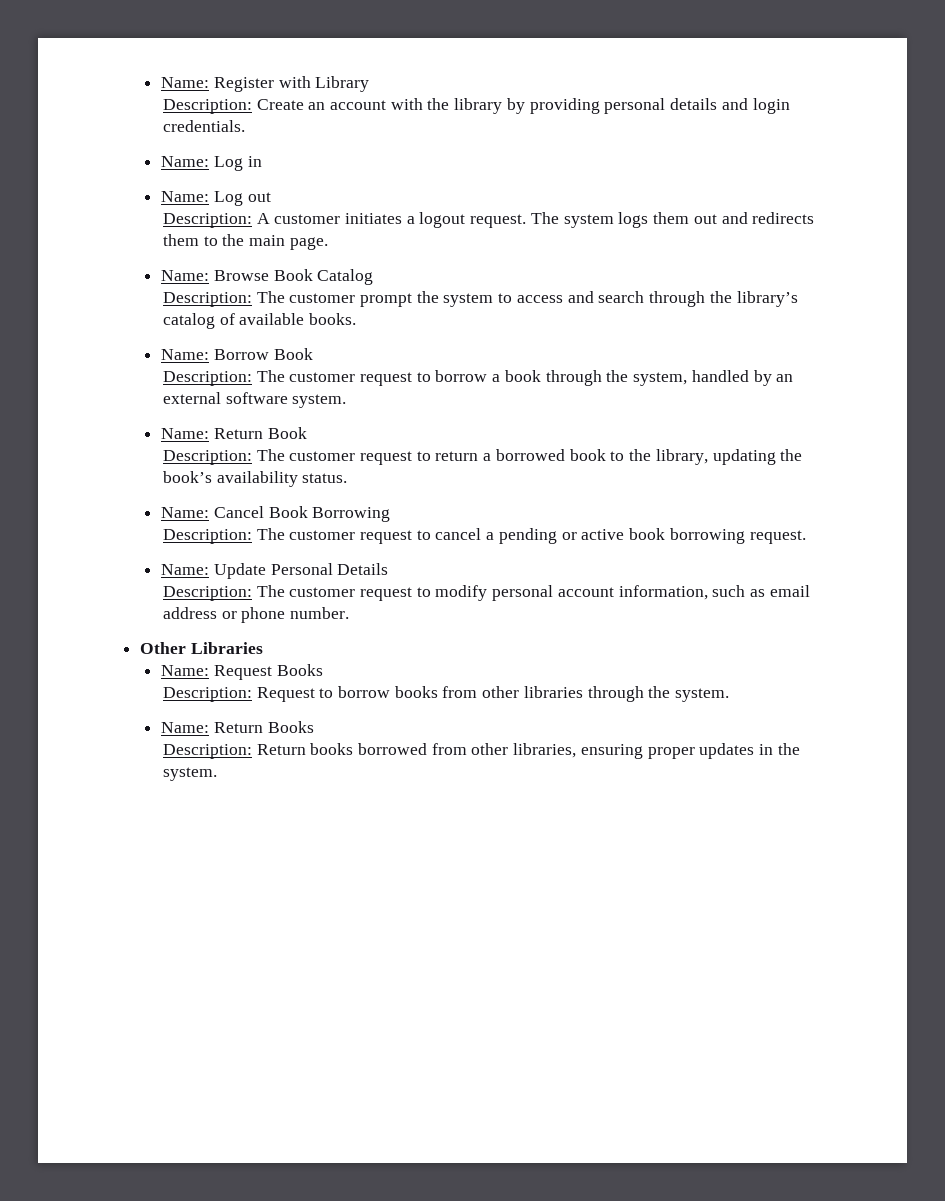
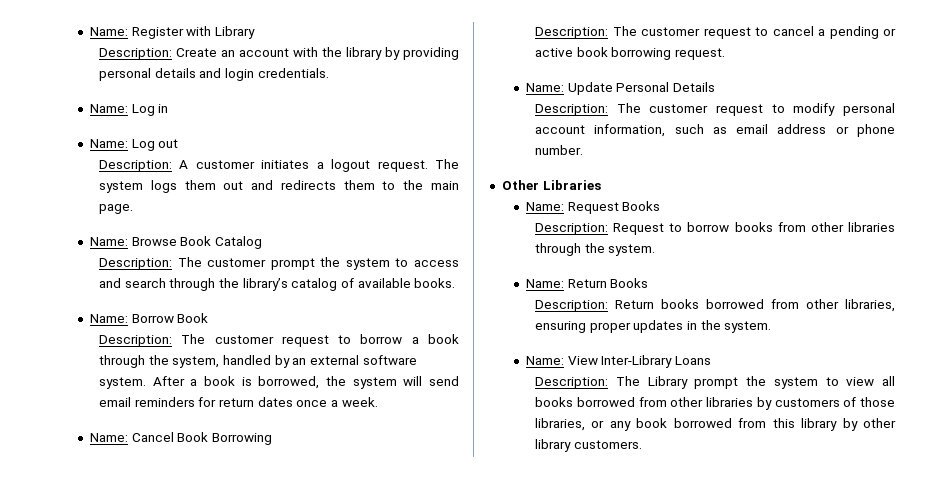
- Description: The customer request to borrow a book through the system, handled by an external software system.
- Name: Return Book
- Description: The customer request to return a borrowed book to the library, updating the book’s availability status.
+ Description: The customer request to borrow a book through the system, handled by an external software system. After a book is borrowed, the system will send email reminders for return dates once a week.
+ Name: View Inter-Library Loans
+ Description: The Library prompt the system to view all books borrowed from other libraries by customers of those libraries, or any book borrowed from this library by other library customers.

